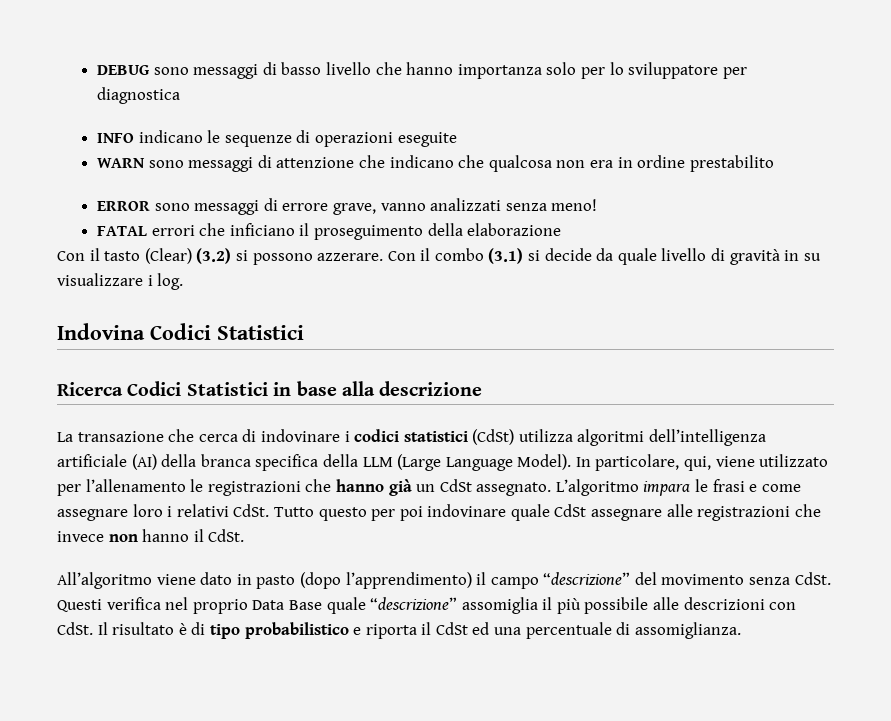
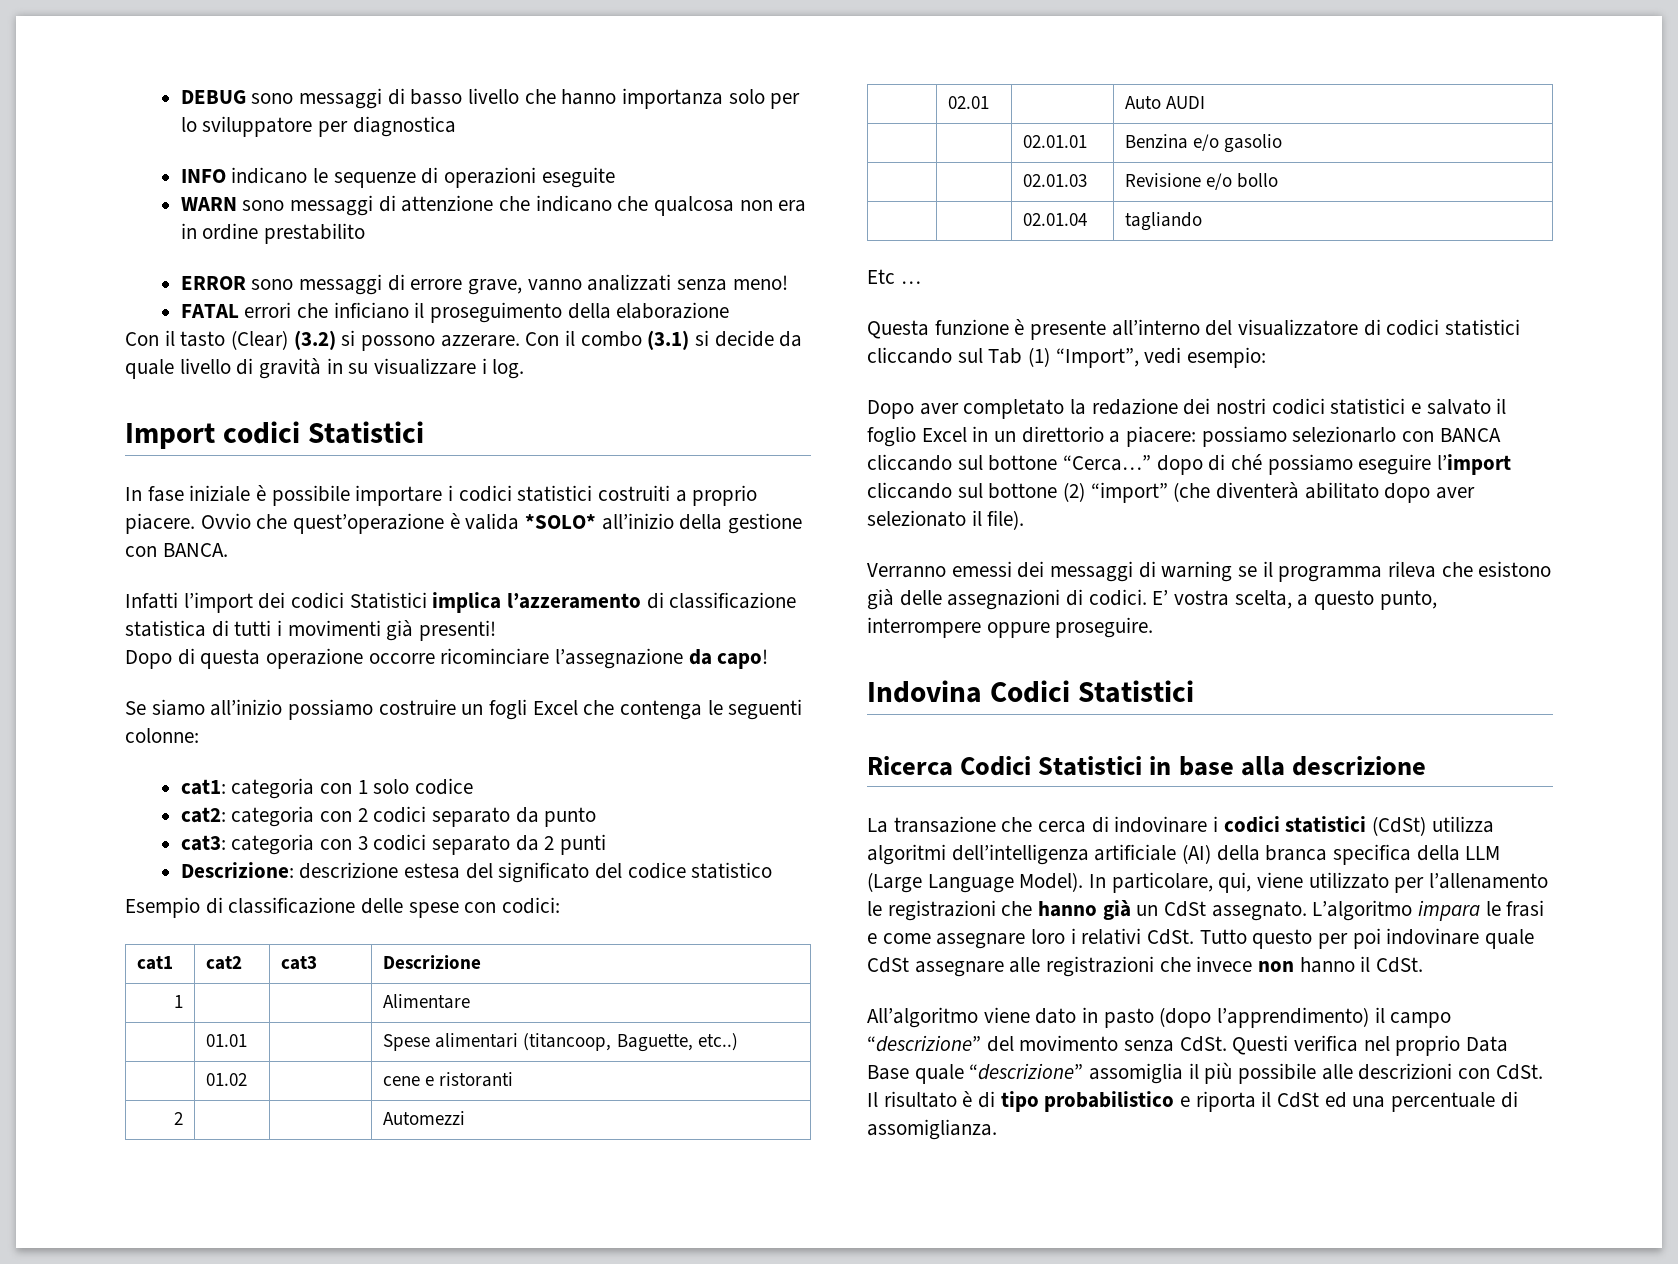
+ Import codici Statistici
+ In fase iniziale è possibile importare i codici statistici costruiti a proprio piacere. Ovvio che quest’operazione è valida *SOLO* all’inizio della gestione con BANCA.
+ Infatti l’import dei codici Statistici implica l’azzeramento di classificazione statistica di tutti i movimenti già presenti!
+ Dopo di questa operazione occorre ricominciare l’assegnazione da capo!
+ Se siamo all’inizio possiamo costruire un fogli Excel che contenga le seguenti colonne:
+ cat1: categoria con 1 solo codice
+ cat2: categoria con 2 codici separato da punto
+ cat3: categoria con 3 codici separato da 2 punti
+ Descrizione: descrizione estesa del significato del codice statistico
+ Esempio di classificazione delle spese con codici:
+ cat1 | cat2 | cat3 | Descrizione
+ 1 | | | Alimentare
+ | 01.01 | | Spese alimentari (titancoop, Baguette, etc..)
+ | 01.02 | | cene e ristoranti
+ 2 | | | Automezzi
+ | 02.01 | | Auto AUDI
+ | | 02.01.01 | Benzina e/o gasolio
+ | | 02.01.03 | Revisione e/o bollo
+ | | 02.01.04 | tagliando
+ Etc …
+ Questa funzione è presente all’interno del visualizzatore di codici statistici cliccando sul Tab (1) “Import”, vedi esempio:
+ Dopo aver completato la redazione dei nostri codici statistici e salvato il foglio Excel in un direttorio a piacere: possiamo selezionarlo con BANCA cliccando sul bottone “Cerca…” dopo di ché possiamo eseguire l’import cliccando sul bottone (2) “import” (che diventerà abilitato dopo aver selezionato il file).
+ Verranno emessi dei messaggi di warning se il programma rileva che esistono già delle assegnazioni di codici. E’ vostra scelta, a questo punto, interrompere oppure proseguire.

